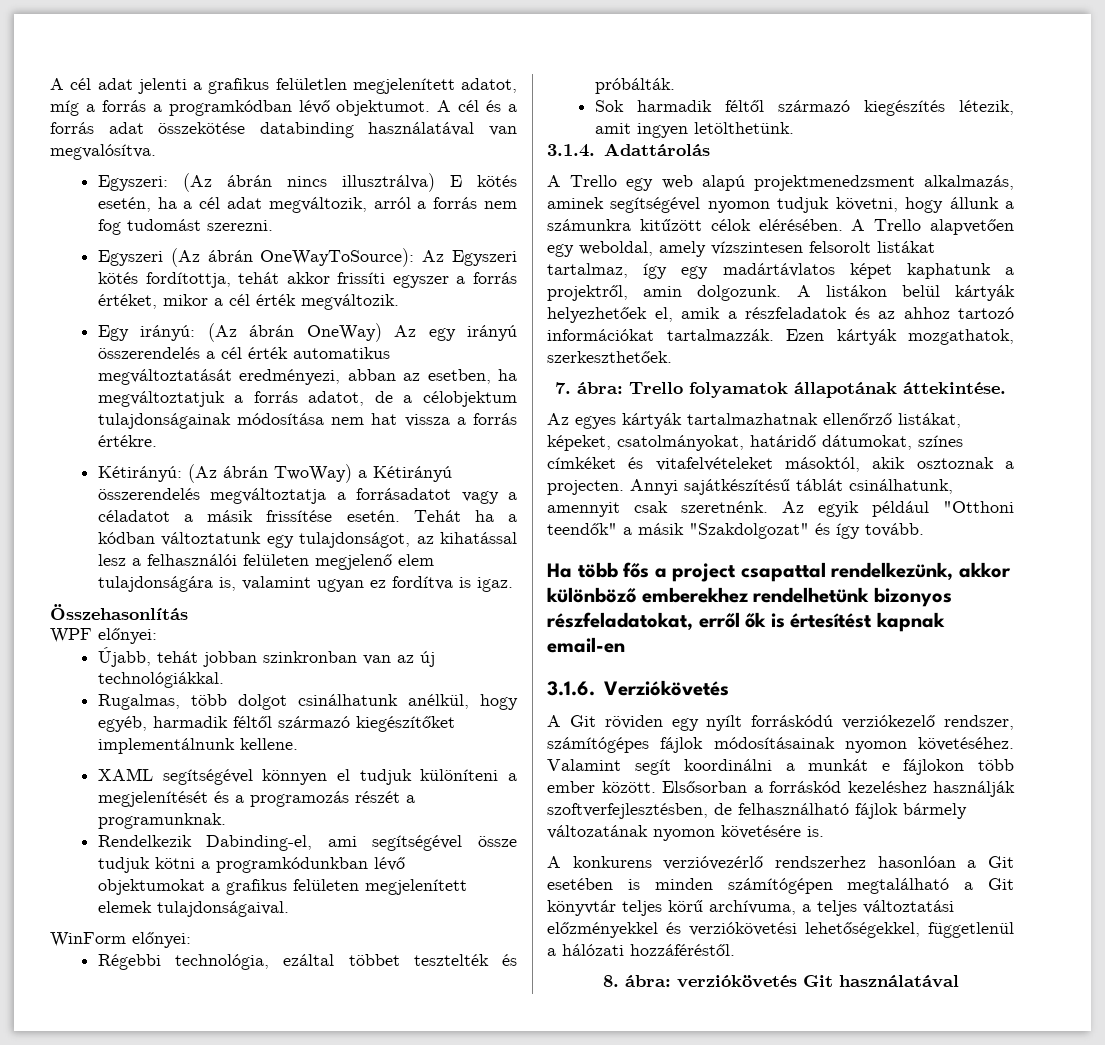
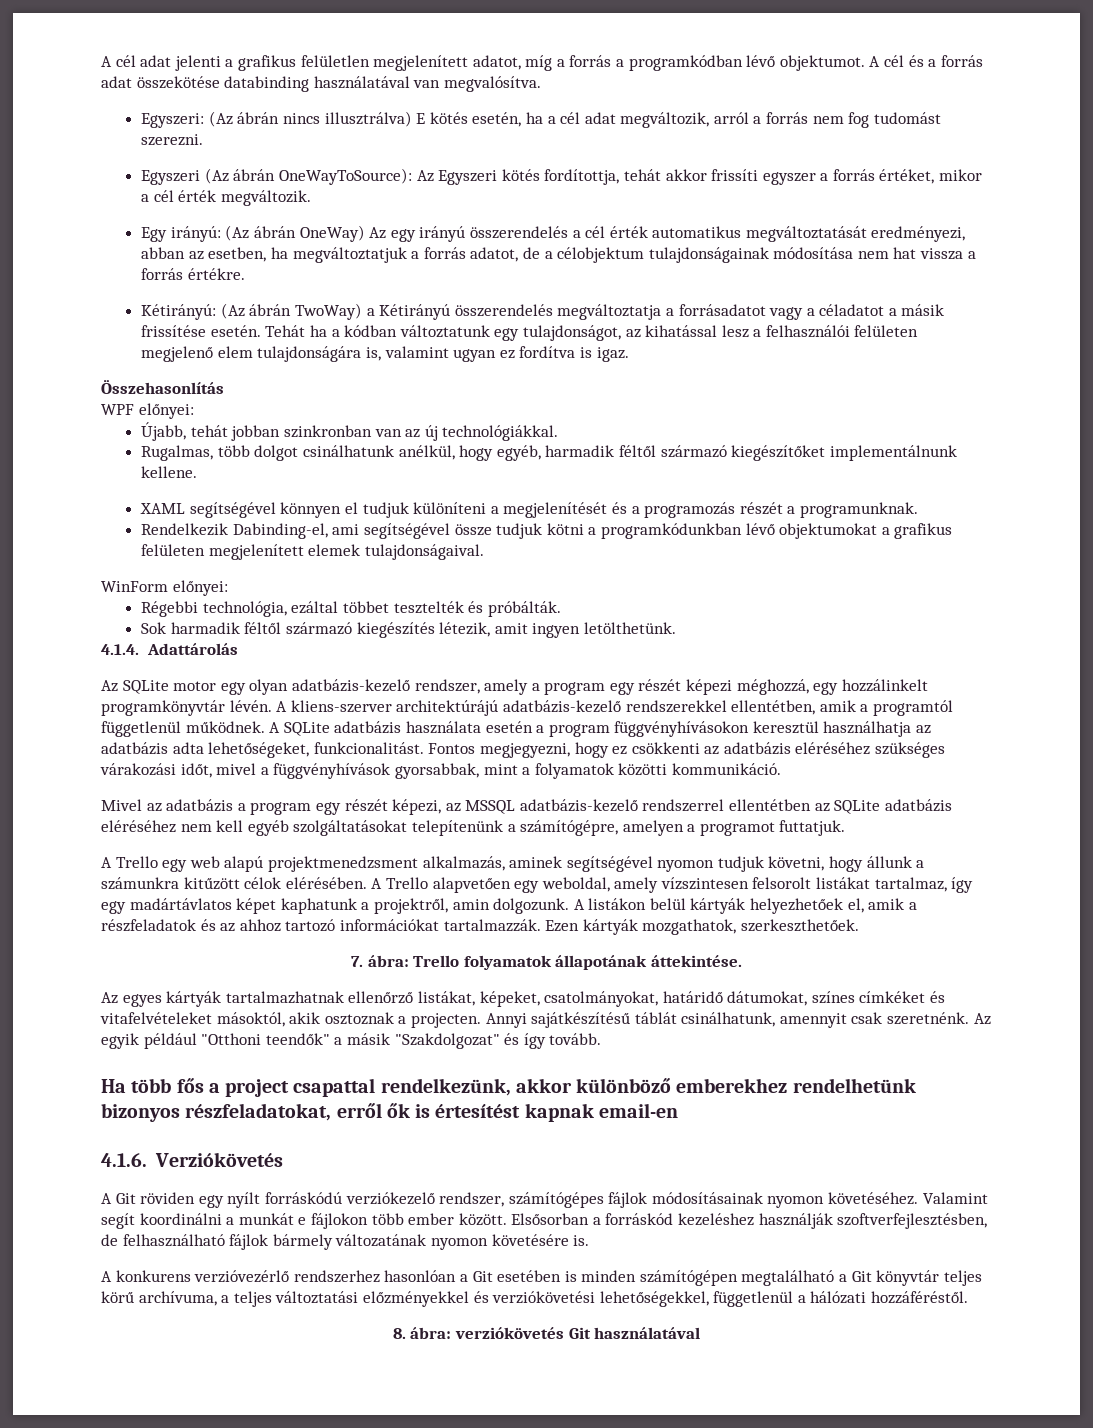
- 3.1.4. Adattárolás
+ 4.1.4. Adattárolás
+ Az SQLite motor egy olyan adatbázis-kezelő rendszer, amely a program egy részét képezi méghozzá, egy hozzálinkelt programkönyvtár lévén. A kliens-szerver architektúrájú adatbázis-kezelő rendszerekkel ellentétben, amik a programtól függetlenül működnek. A SQLite adatbázis használata esetén a program függvényhívásokon keresztül használhatja az adatbázis adta lehetőségeket, funkcionalitást. Fontos megjegyezni, hogy ez csökkenti az adatbázis eléréséhez szükséges várakozási időt, mivel a függvényhívások gyorsabbak, mint a folyamatok közötti kommunikáció.
+ Mivel az adatbázis a program egy részét képezi, az MSSQL adatbázis-kezelő rendszerrel ellentétben az SQLite adatbázis eléréséhez nem kell egyéb szolgáltatásokat telepítenünk a számítógépre, amelyen a programot futtatjuk.
- 3.1.6. Verziókövetés
+ 4.1.6. Verziókövetés

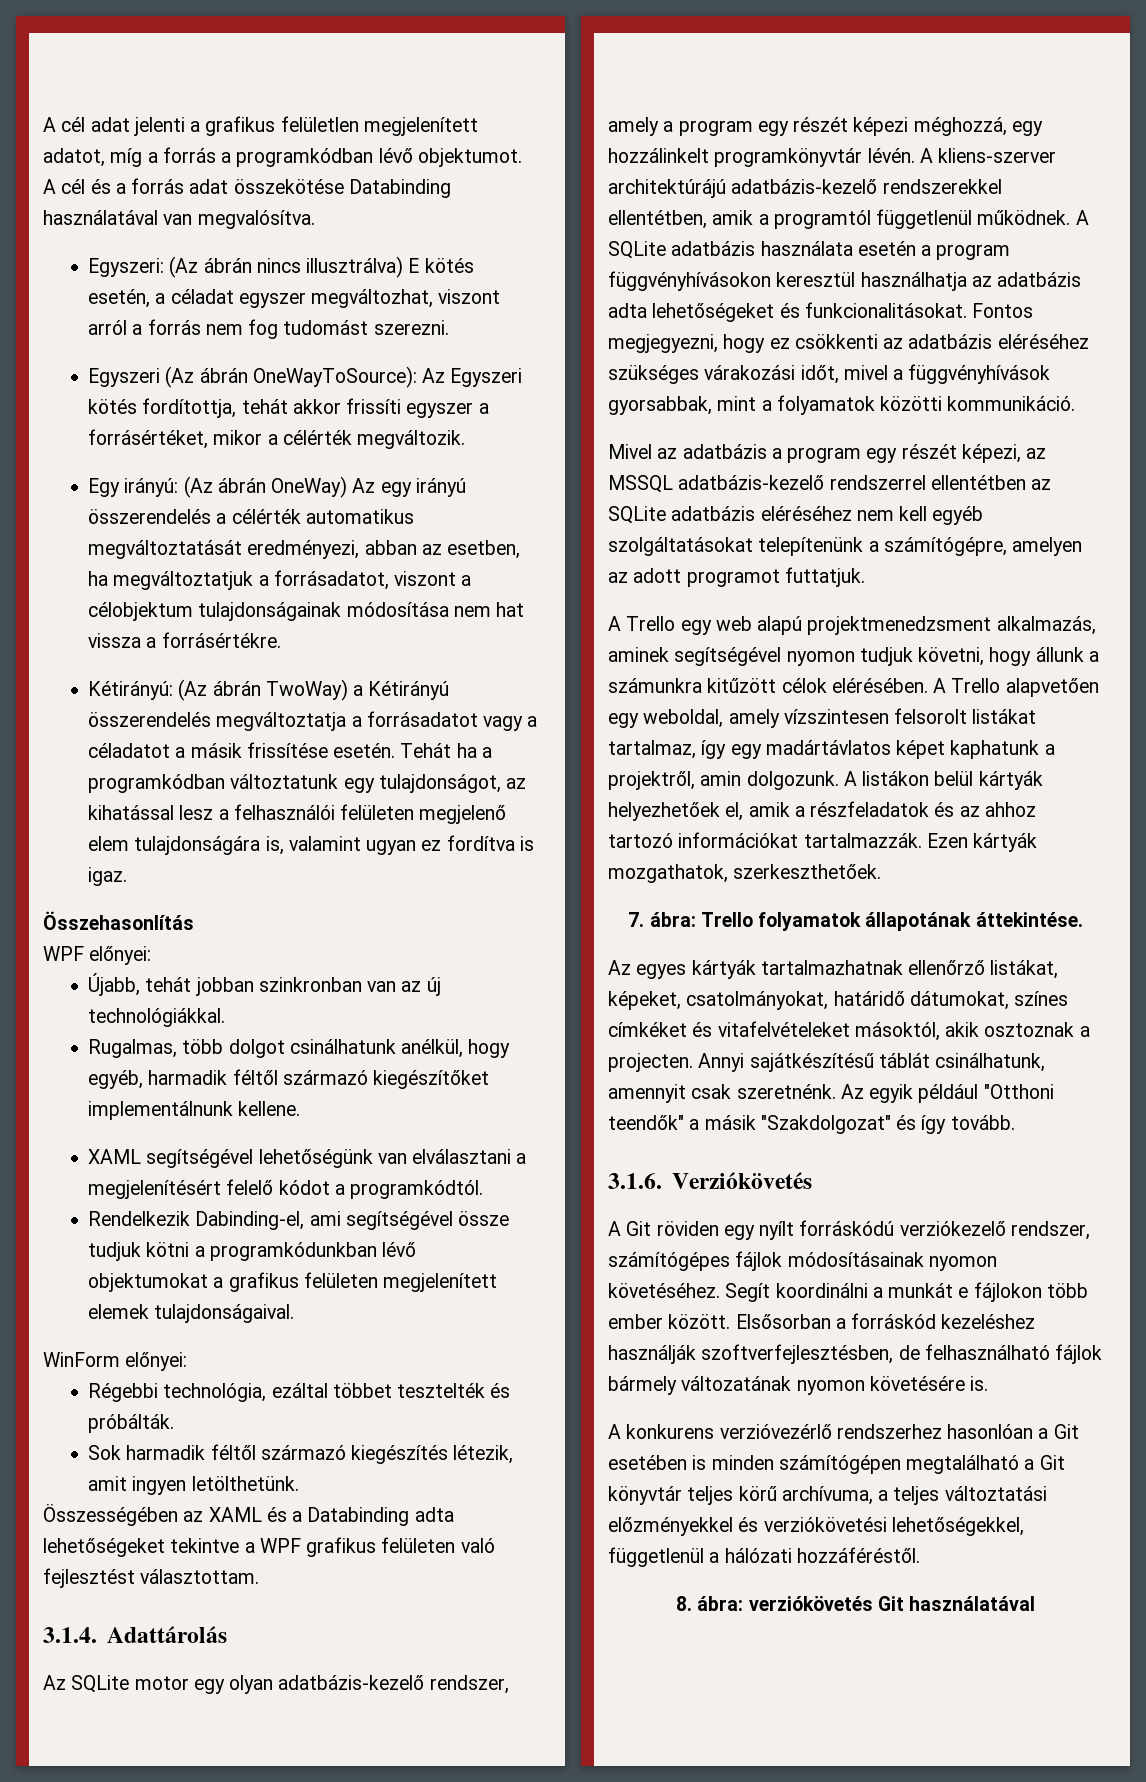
- A cél és a forrás adat összekötése databinding használatával van megvalósítva.
+ A cél és a forrás adat összekötése Databinding használatával van megvalósítva.
- Egyszeri: (Az ábrán nincs illusztrálva) E kötés esetén, ha a cél adat megváltozik, arról a forrás nem fog tudomást szerezni.
+ Egyszeri: (Az ábrán nincs illusztrálva) E kötés esetén, a céladat egyszer megváltozhat, viszont arról a forrás nem fog tudomást szerezni.
- Egyszeri (Az ábrán OneWayToSource): Az Egyszeri kötés fordítottja, tehát akkor frissíti egyszer a forrás értéket, mikor a cél érték megváltozik.
+ Egyszeri (Az ábrán OneWayToSource): Az Egyszeri kötés fordítottja, tehát akkor frissíti egyszer a forrásértéket, mikor a célérték megváltozik.
- Egy irányú: (Az ábrán OneWay) Az egy irányú összerendelés a cél érték automatikus megváltoztatását eredményezi, abban az esetben, ha megváltoztatjuk a forrás adatot, de a célobjektum tulajdonságainak módosítása nem hat vissza a forrás értékre.
+ Egy irányú: (Az ábrán OneWay) Az egy irányú összerendelés a célérték automatikus megváltoztatását eredményezi, abban az esetben, ha megváltoztatjuk a forrásadatot, viszont a célobjektum tulajdonságainak módosítása nem hat vissza a forrásértékre.
- Tehát ha a kódban változtatunk egy tulajdonságot, az kihatással lesz a felhasználói felületen megjelenő elem tulajdonságára is, valamint ugyan ez fordítva is igaz.
+ Tehát ha a programkódban változtatunk egy tulajdonságot, az kihatással lesz a felhasználói felületen megjelenő elem tulajdonságára is, valamint ugyan ez fordítva is igaz.
- XAML segítségével könnyen el tudjuk különíteni a megjelenítését és a programozás részét a programunknak.
+ XAML segítségével lehetőségünk van elválasztani a megjelenítésért felelő kódot a programkódtól.
- 4.1.4. Adattárolás
+ Összességében az XAML és a Databinding adta lehetőségeket tekintve a WPF grafikus felületen való fejlesztést választottam.
+ 3.1.4. Adattárolás
- A SQLite adatbázis használata esetén a program függvényhívásokon keresztül használhatja az adatbázis adta lehetőségeket, funkcionalitást.
+ A SQLite adatbázis használata esetén a program függvényhívásokon keresztül használhatja az adatbázis adta lehetőségeket és funkcionalitásokat.
- Mivel az adatbázis a program egy részét képezi, az MSSQL adatbázis-kezelő rendszerrel ellentétben az SQLite adatbázis eléréséhez nem kell egyéb szolgáltatásokat telepítenünk a számítógépre, amelyen a programot futtatjuk.
+ Mivel az adatbázis a program egy részét képezi, az MSSQL adatbázis-kezelő rendszerrel ellentétben az SQLite adatbázis eléréséhez nem kell egyéb szolgáltatásokat telepítenünk a számítógépre, amelyen az adott programot futtatjuk.
- Ha több fős a project csapattal rendelkezünk, akkor különböző emberekhez rendelhetünk bizonyos részfeladatokat, erről ők is értesítést kapnak email-en
- 4.1.6. Verziókövetés
+ 3.1.6. Verziókövetés
- Valamint segít koordinálni a munkát e fájlokon több ember között.
+ Segít koordinálni a munkát e fájlokon több ember között.

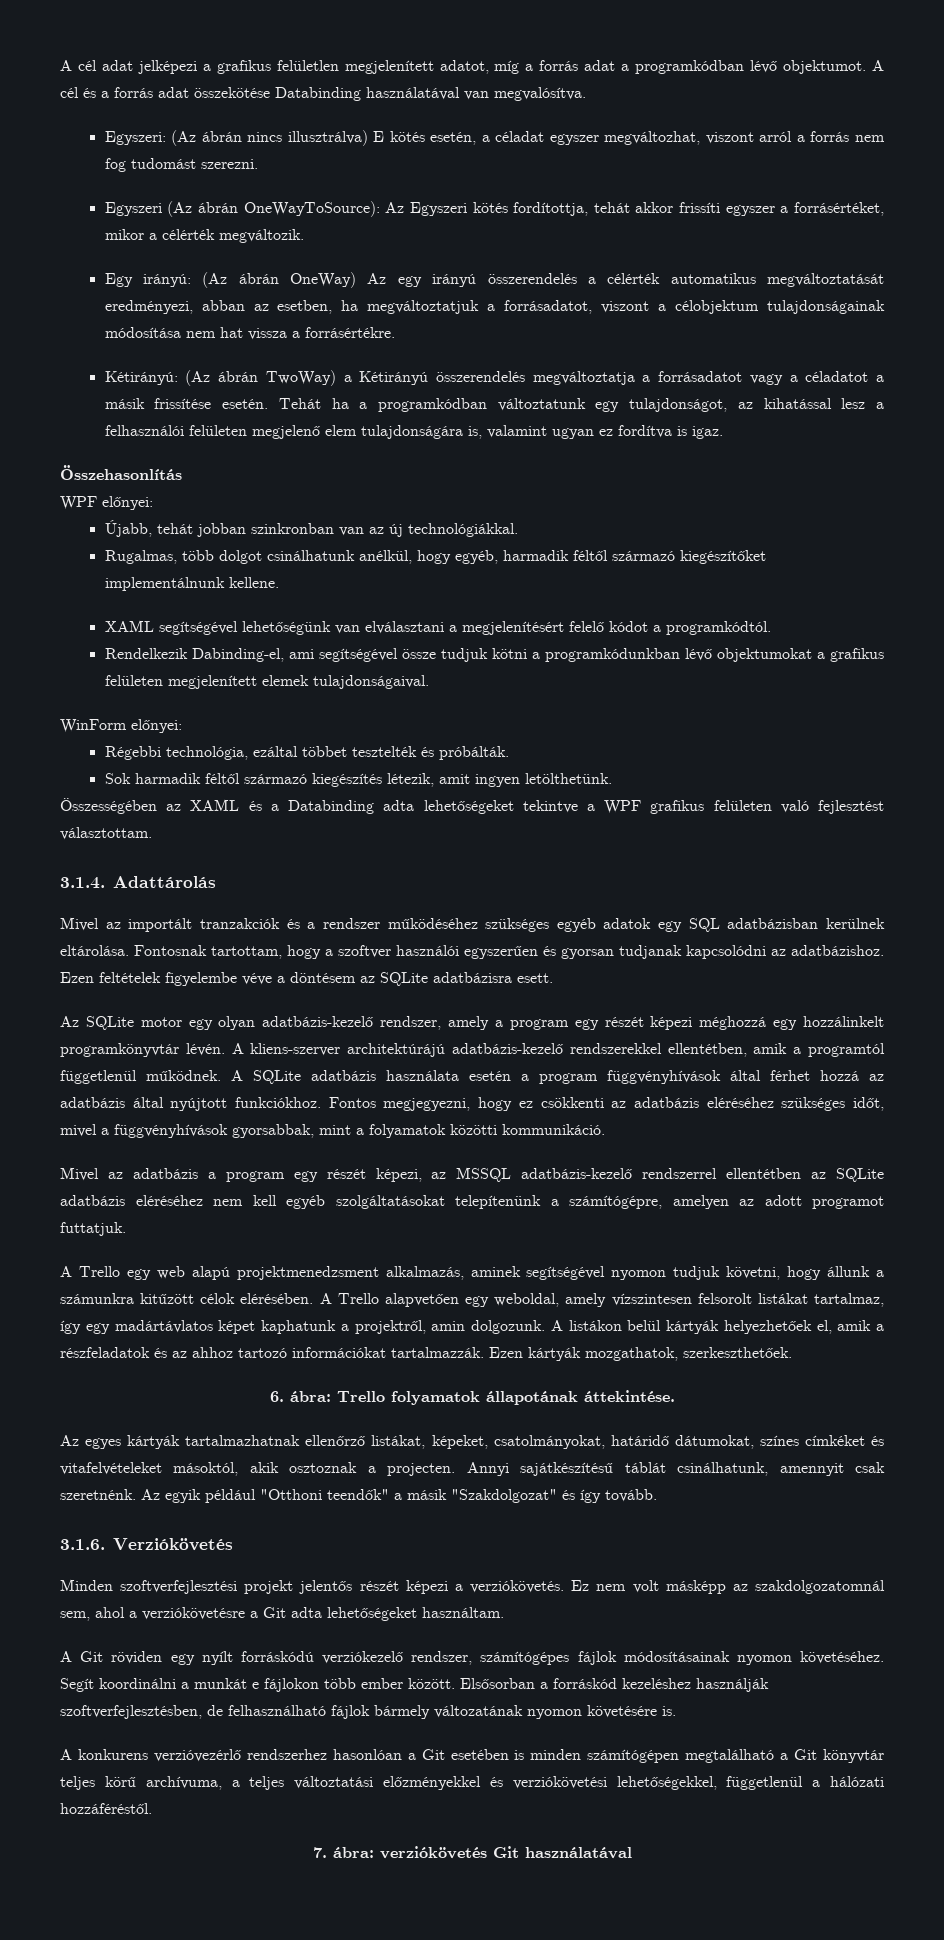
- A cél adat jelenti a grafikus felületlen megjelenített adatot, míg a forrás a programkódban lévő objektumot.
+ A cél adat jelképezi a grafikus felületlen megjelenített adatot, míg a forrás adat a programkódban lévő objektumot.
+ Mivel az importált tranzakciók és a rendszer működéséhez szükséges egyéb adatok egy SQL adatbázisban kerülnek eltárolása. Fontosnak tartottam, hogy a szoftver használói egyszerűen és gyorsan tudjanak kapcsolódni az adatbázishoz. Ezen feltételek figyelembe véve a döntésem az SQLite adatbázisra esett.
- Az SQLite motor egy olyan adatbázis-kezelő rendszer, amely a program egy részét képezi méghozzá, egy hozzálinkelt programkönyvtár lévén.
+ Az SQLite motor egy olyan adatbázis-kezelő rendszer, amely a program egy részét képezi méghozzá egy hozzálinkelt programkönyvtár lévén.
- A SQLite adatbázis használata esetén a program függvényhívásokon keresztül használhatja az adatbázis adta lehetőségeket és funkcionalitásokat.
+ A SQLite adatbázis használata esetén a program függvényhívások által férhet hozzá az adatbázis által nyújtott funkciókhoz.
- Fontos megjegyezni, hogy ez csökkenti az adatbázis eléréséhez szükséges várakozási időt, mivel a függvényhívások gyorsabbak, mint a folyamatok közötti kommunikáció.
+ Fontos megjegyezni, hogy ez csökkenti az adatbázis eléréséhez szükséges időt, mivel a függvényhívások gyorsabbak, mint a folyamatok közötti kommunikáció.
- 7. ábra: Trello folyamatok állapotának áttekintése.
+ 6. ábra: Trello folyamatok állapotának áttekintése.
+ Minden szoftverfejlesztési projekt jelentős részét képezi a verziókövetés. Ez nem volt másképp az szakdolgozatomnál sem, ahol a verziókövetésre a Git adta lehetőségeket használtam.
- 8. ábra: verziókövetés Git használatával
+ 7. ábra: verziókövetés Git használatával

